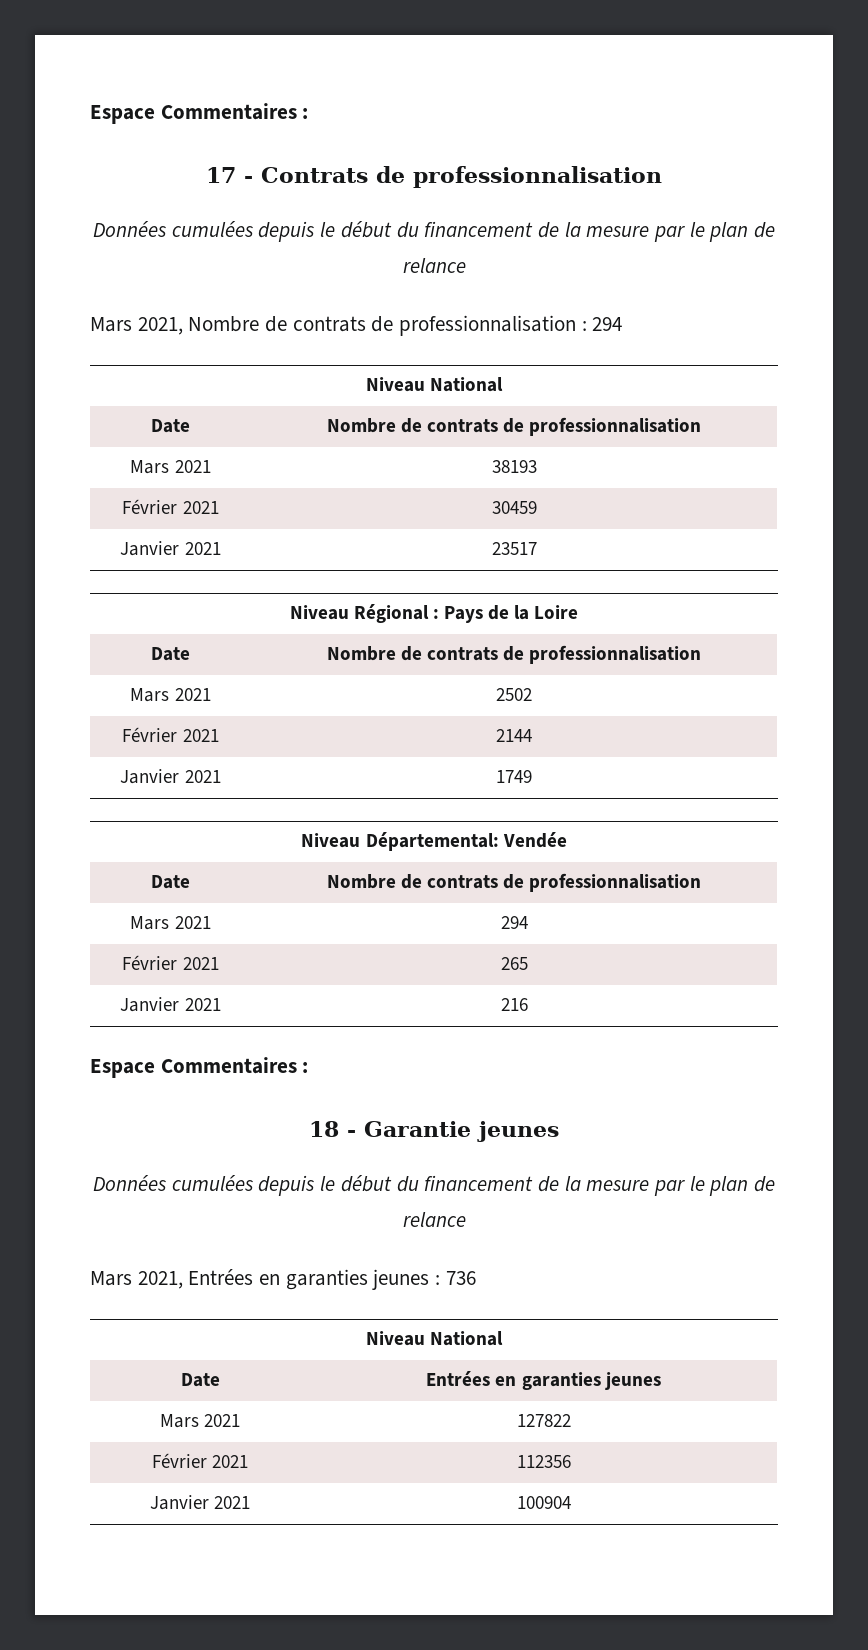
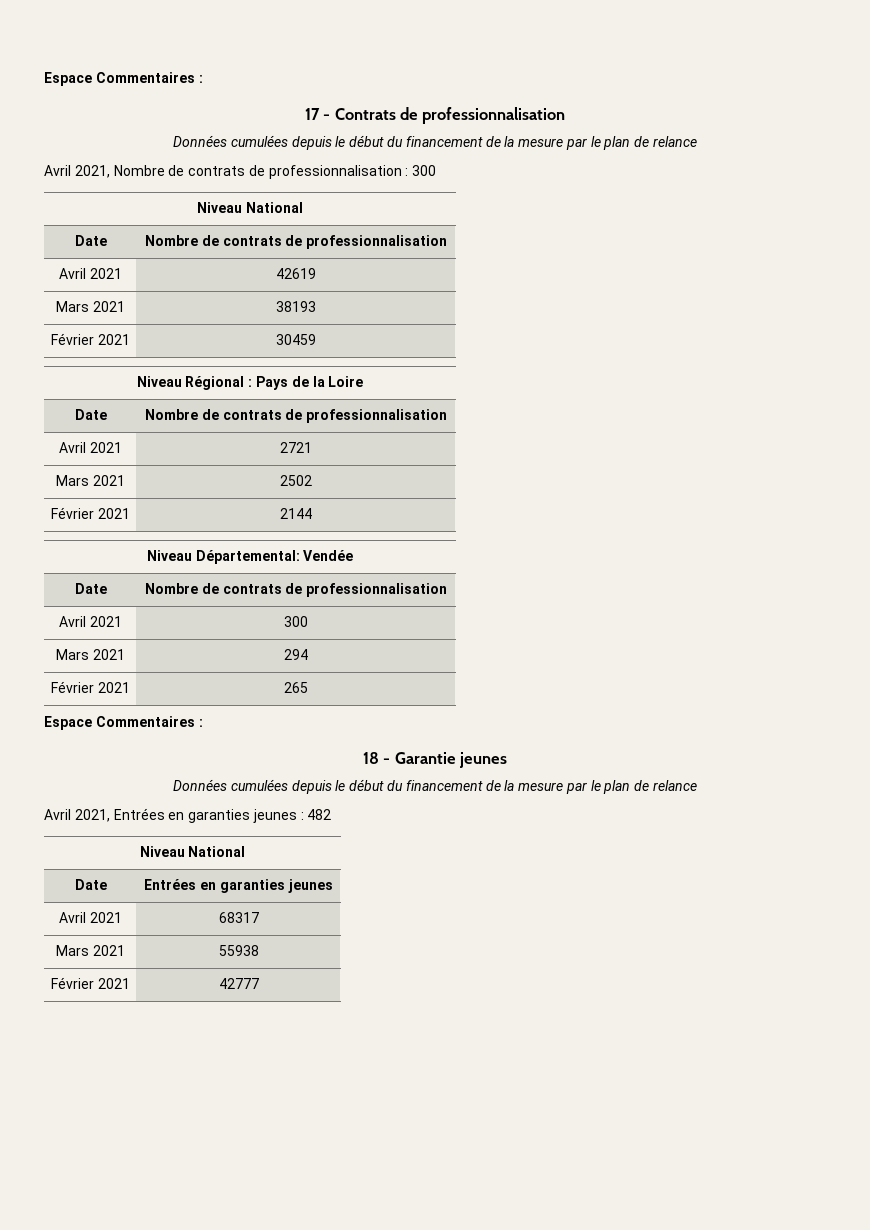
- Mars 2021, Nombre de contrats de professionnalisation : 294
+ Avril 2021, Nombre de contrats de professionnalisation : 300
+ Avril 2021 | 42619
- Janvier 2021 | 23517
+ Avril 2021 | 2721
- Janvier 2021 | 1749
+ Avril 2021 | 300
- Janvier 2021 | 216
- Mars 2021, Entrées en garanties jeunes : 736
+ Avril 2021, Entrées en garanties jeunes : 482
- Mars 2021 | 127822
- Février 2021 | 112356
- Janvier 2021 | 100904
+ Avril 2021 | 68317
+ Mars 2021 | 55938
+ Février 2021 | 42777

